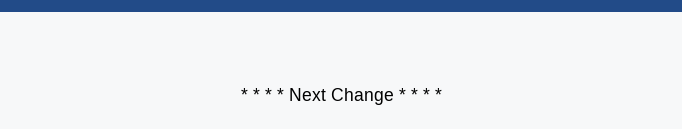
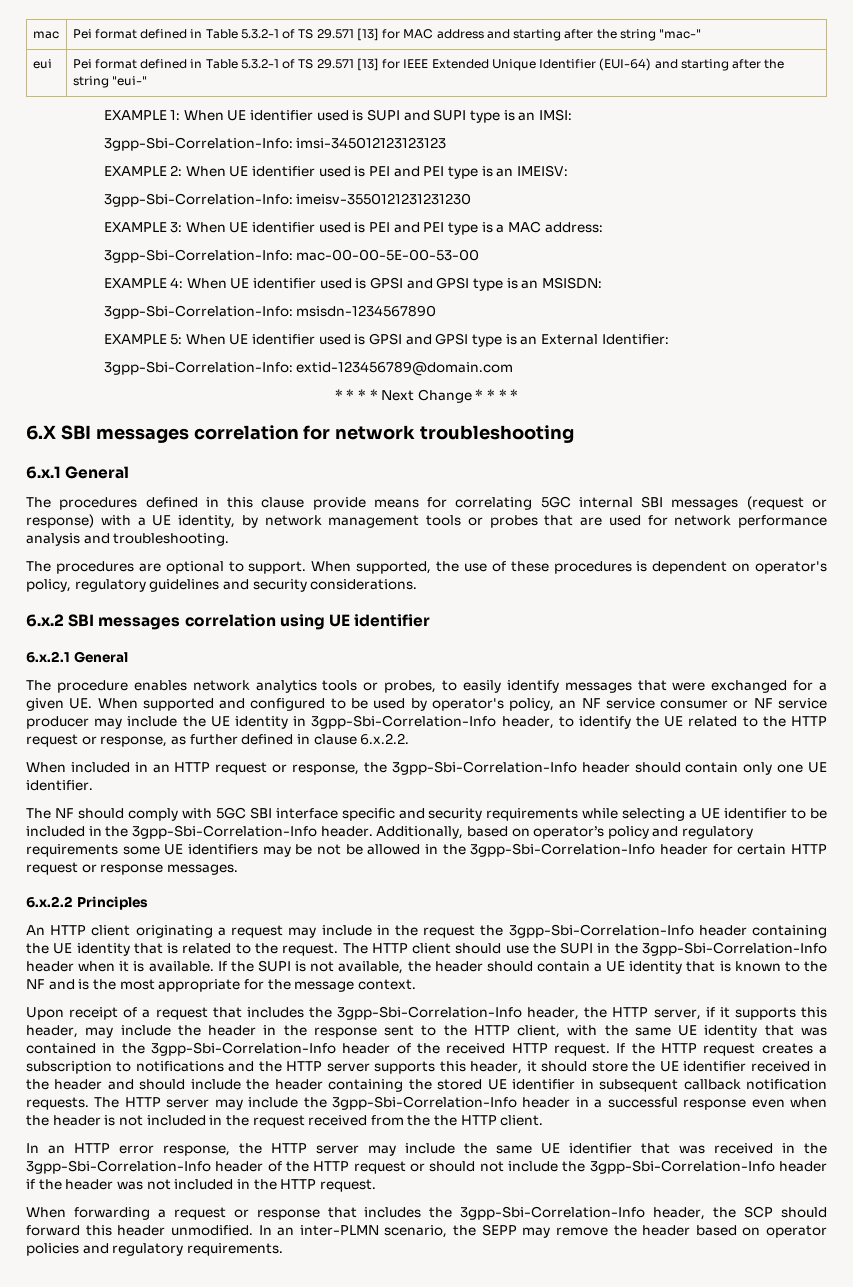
+ mac | Pei format defined in Table 5.3.2-1 of TS 29.571 [13] for MAC address and starting after the string "mac-"
+ eui | Pei format defined in Table 5.3.2-1 of TS 29.571 [13] for IEEE Extended Unique Identifier (EUI-64) and starting after the string "eui-"
+ EXAMPLE 1: When UE identifier used is SUPI and SUPI type is an IMSI:
+ 3gpp-Sbi-Correlation-Info: imsi-345012123123123
+ EXAMPLE 2: When UE identifier used is PEI and PEI type is an IMEISV:
+ 3gpp-Sbi-Correlation-Info: imeisv-3550121231231230
+ EXAMPLE 3: When UE identifier used is PEI and PEI type is a MAC address:
+ 3gpp-Sbi-Correlation-Info: mac-00-00-5E-00-53-00
+ EXAMPLE 4: When UE identifier used is GPSI and GPSI type is an MSISDN:
+ 3gpp-Sbi-Correlation-Info: msisdn-1234567890
+ EXAMPLE 5: When UE identifier used is GPSI and GPSI type is an External Identifier:
+ 3gpp-Sbi-Correlation-Info: extid-123456789@domain.com
+ 6.X SBI messages correlation for network troubleshooting
+ 6.x.1 General
+ The procedures defined in this clause provide means for correlating 5GC internal SBI messages (request or response) with a UE identity, by network management tools or probes that are used for network performance analysis and troubleshooting.
+ The procedures are optional to support. When supported, the use of these procedures is dependent on operator's policy, regulatory guidelines and security considerations.
+ 6.x.2 SBI messages correlation using UE identifier
+ 6.x.2.1 General
+ The procedure enables network analytics tools or probes, to easily identify messages that were exchanged for a given UE. When supported and configured to be used by operator's policy, an NF service consumer or NF service producer may include the UE identity in 3gpp-Sbi-Correlation-Info header, to identify the UE related to the HTTP request or response, as further defined in clause 6.x.2.2.
+ When included in an HTTP request or response, the 3gpp-Sbi-Correlation-Info header should contain only one UE identifier.
+ The NF should comply with 5GC SBI interface specific and security requirements while selecting a UE identifier to be included in the 3gpp-Sbi-Correlation-Info header. Additionally, based on operator’s policy and regulatory requirements some UE identifiers may be not be allowed in the 3gpp-Sbi-Correlation-Info header for certain HTTP request or response messages.
+ 6.x.2.2 Principles
+ An HTTP client originating a request may include in the request the 3gpp-Sbi-Correlation-Info header containing the UE identity that is related to the request. The HTTP client should use the SUPI in the 3gpp-Sbi-Correlation-Info header when it is available. If the SUPI is not available, the header should contain a UE identity that is known to the NF and is the most appropriate for the message context.
+ Upon receipt of a request that includes the 3gpp-Sbi-Correlation-Info header, the HTTP server, if it supports this header, may include the header in the response sent to the HTTP client, with the same UE identity that was contained in the 3gpp-Sbi-Correlation-Info header of the received HTTP request. If the HTTP request creates a subscription to notifications and the HTTP server supports this header, it should store the UE identifier received in the header and should include the header containing the stored UE identifier in subsequent callback notification requests. The HTTP server may include the 3gpp-Sbi-Correlation-Info header in a successful response even when the header is not included in the request received from the the HTTP client.
+ In an HTTP error response, the HTTP server may include the same UE identifier that was received in the 3gpp-Sbi-Correlation-Info header of the HTTP request or should not include the 3gpp-Sbi-Correlation-Info header if the header was not included in the HTTP request.
+ When forwarding a request or response that includes the 3gpp-Sbi-Correlation-Info header, the SCP should forward this header unmodified. In an inter-PLMN scenario, the SEPP may remove the header based on operator policies and regulatory requirements.

